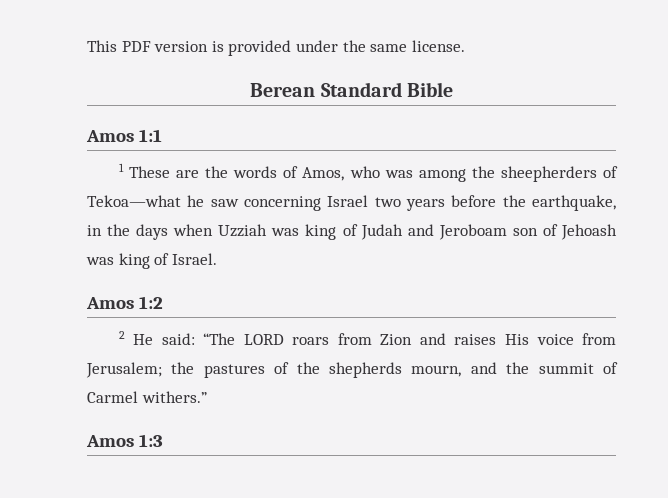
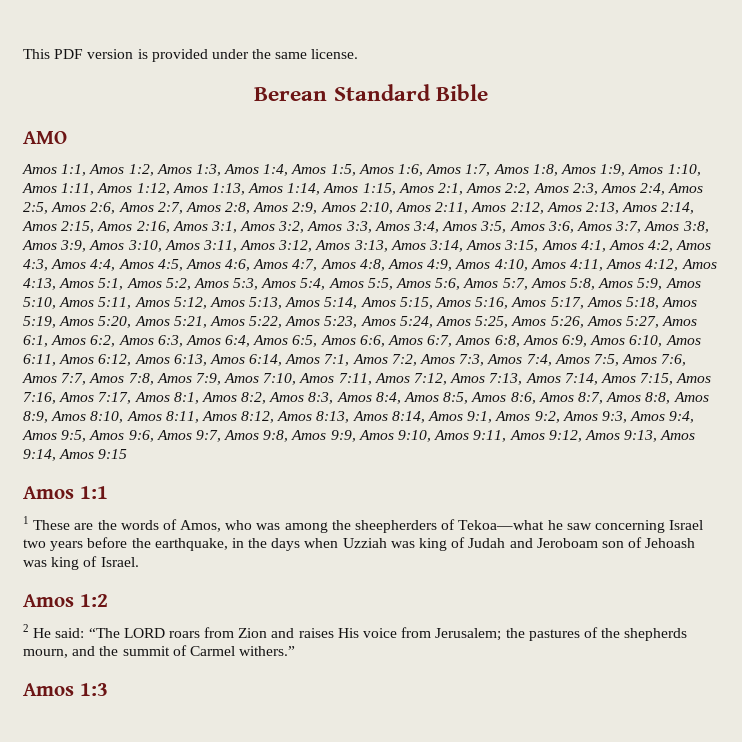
+ AMO
+ Amos 1:1, Amos 1:2, Amos 1:3, Amos 1:4, Amos 1:5, Amos 1:6, Amos 1:7, Amos 1:8, Amos 1:9, Amos 1:10, Amos 1:11, Amos 1:12, Amos 1:13, Amos 1:14, Amos 1:15, Amos 2:1, Amos 2:2, Amos 2:3, Amos 2:4, Amos 2:5, Amos 2:6, Amos 2:7, Amos 2:8, Amos 2:9, Amos 2:10, Amos 2:11, Amos 2:12, Amos 2:13, Amos 2:14, Amos 2:15, Amos 2:16, Amos 3:1, Amos 3:2, Amos 3:3, Amos 3:4, Amos 3:5, Amos 3:6, Amos 3:7, Amos 3:8, Amos 3:9, Amos 3:10, Amos 3:11, Amos 3:12, Amos 3:13, Amos 3:14, Amos 3:15, Amos 4:1, Amos 4:2, Amos 4:3, Amos 4:4, Amos 4:5, Amos 4:6, Amos 4:7, Amos 4:8, Amos 4:9, Amos 4:10, Amos 4:11, Amos 4:12, Amos 4:13, Amos 5:1, Amos 5:2, Amos 5:3, Amos 5:4, Amos 5:5, Amos 5:6, Amos 5:7, Amos 5:8, Amos 5:9, Amos 5:10, Amos 5:11, Amos 5:12, Amos 5:13, Amos 5:14, Amos 5:15, Amos 5:16, Amos 5:17, Amos 5:18, Amos 5:19, Amos 5:20, Amos 5:21, Amos 5:22, Amos 5:23, Amos 5:24, Amos 5:25, Amos 5:26, Amos 5:27, Amos 6:1, Amos 6:2, Amos 6:3, Amos 6:4, Amos 6:5, Amos 6:6, Amos 6:7, Amos 6:8, Amos 6:9, Amos 6:10, Amos 6:11, Amos 6:12, Amos 6:13, Amos 6:14, Amos 7:1, Amos 7:2, Amos 7:3, Amos 7:4, Amos 7:5, Amos 7:6, Amos 7:7, Amos 7:8, Amos 7:9, Amos 7:10, Amos 7:11, Amos 7:12, Amos 7:13, Amos 7:14, Amos 7:15, Amos 7:16, Amos 7:17, Amos 8:1, Amos 8:2, Amos 8:3, Amos 8:4, Amos 8:5, Amos 8:6, Amos 8:7, Amos 8:8, Amos 8:9, Amos 8:10, Amos 8:11, Amos 8:12, Amos 8:13, Amos 8:14, Amos 9:1, Amos 9:2, Amos 9:3, Amos 9:4, Amos 9:5, Amos 9:6, Amos 9:7, Amos 9:8, Amos 9:9, Amos 9:10, Amos 9:11, Amos 9:12, Amos 9:13, Amos 9:14, Amos 9:15

